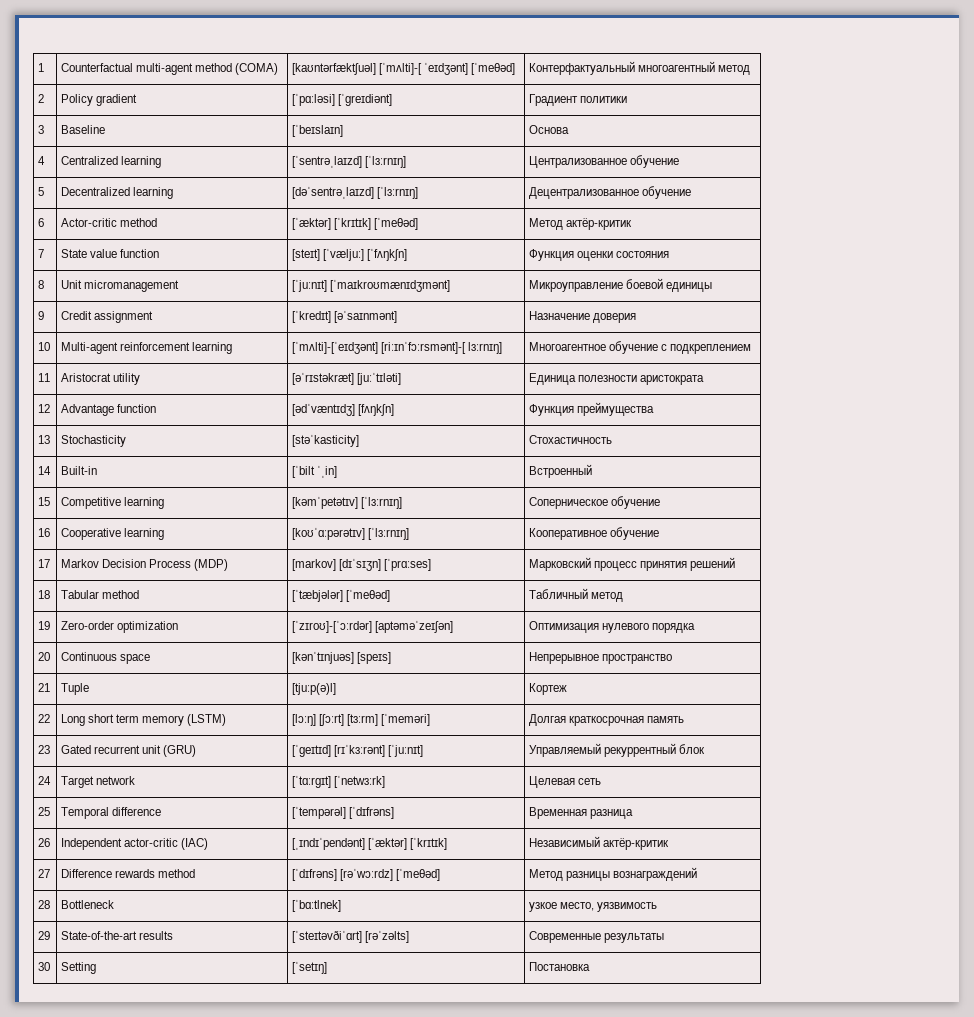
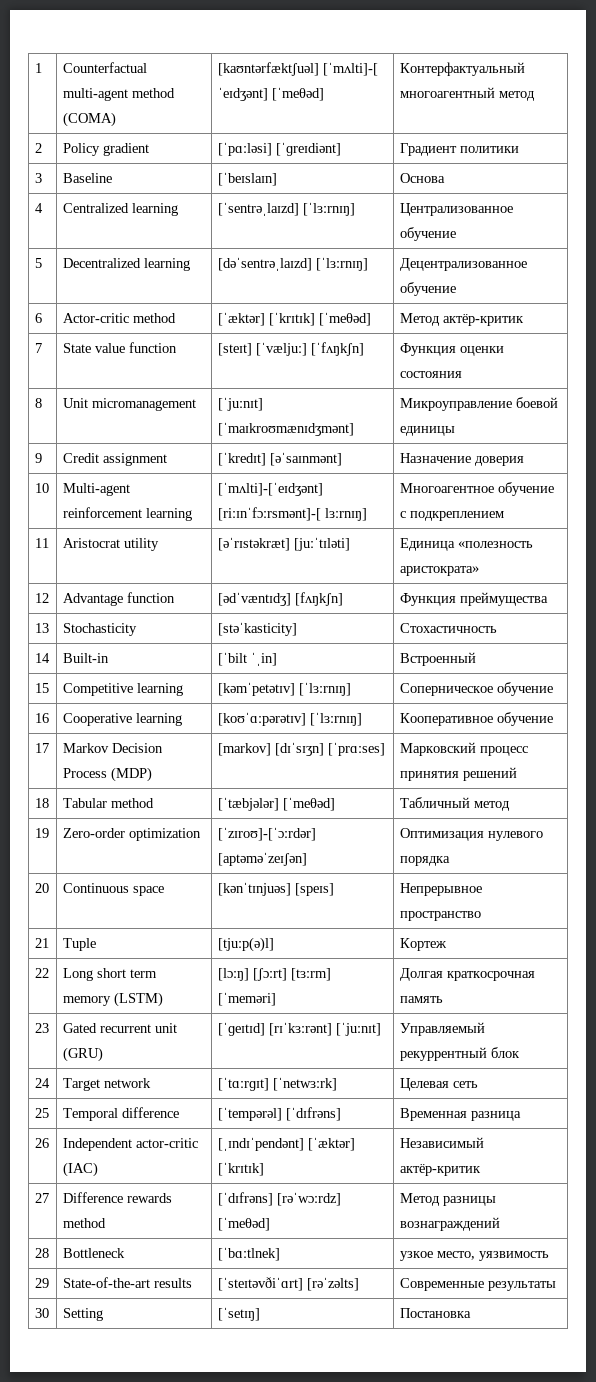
- 11 | Aristocrat utility | [əˈrɪstəkræt] [juːˈtɪləti] | Единица полезности аристократа
+ 11 | Aristocrat utility | [əˈrɪstəkræt] [juːˈtɪləti] | Единица «полезность аристократа»

